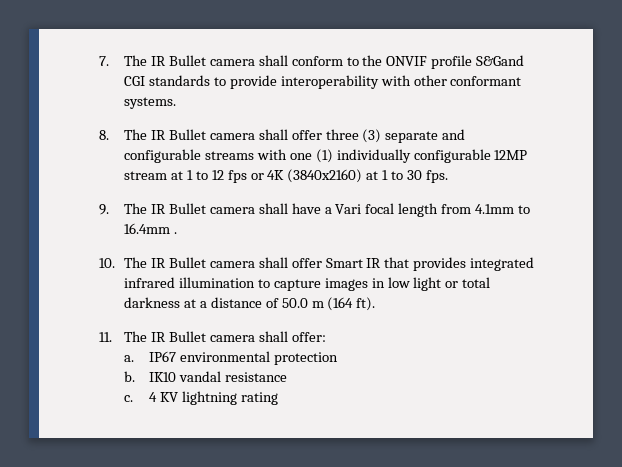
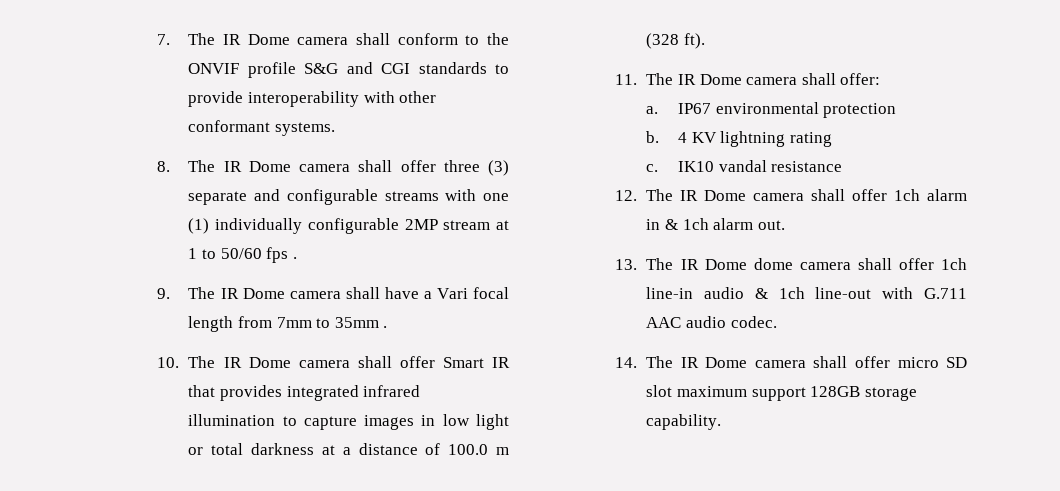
- 7. The IR Bullet camera shall conform to the ONVIF profile S&Gand CGI standards to provide interoperability with other conformant systems.
+ 7. The IR Dome camera shall conform to the ONVIF profile S&G and CGI standards to provide interoperability with other conformant systems.
- 8. The IR Bullet camera shall offer three (3) separate and configurable streams with one (1) individually configurable 12MP stream at 1 to 12 fps or 4K (3840x2160) at 1 to 30 fps.
+ 8. The IR Dome camera shall offer three (3) separate and configurable streams with one (1) individually configurable 2MP stream at 1 to 50/60 fps .
- 9. The IR Bullet camera shall have a Vari focal length from 4.1mm to 16.4mm .
+ 9. The IR Dome camera shall have a Vari focal length from 7mm to 35mm .
- 10. The IR Bullet camera shall offer Smart IR that provides integrated infrared illumination to capture images in low light or total darkness at a distance of 50.0 m (164 ft).
+ 10. The IR Dome camera shall offer Smart IR that provides integrated infrared illumination to capture images in low light or total darkness at a distance of 100.0 m (328 ft).
- 11. The IR Bullet camera shall offer:
+ 11. The IR Dome camera shall offer:
- IK10 vandal resistance
- c. 4 KV lightning rating
+ 4 KV lightning rating
+ c. IK10 vandal resistance
+ 12. The IR Dome camera shall offer 1ch alarm in & 1ch alarm out.
+ 13. The IR Dome dome camera shall offer 1ch line-in audio & 1ch line-out with G.711 AAC audio codec.
+ 14. The IR Dome camera shall offer micro SD slot maximum support 128GB storage capability.

